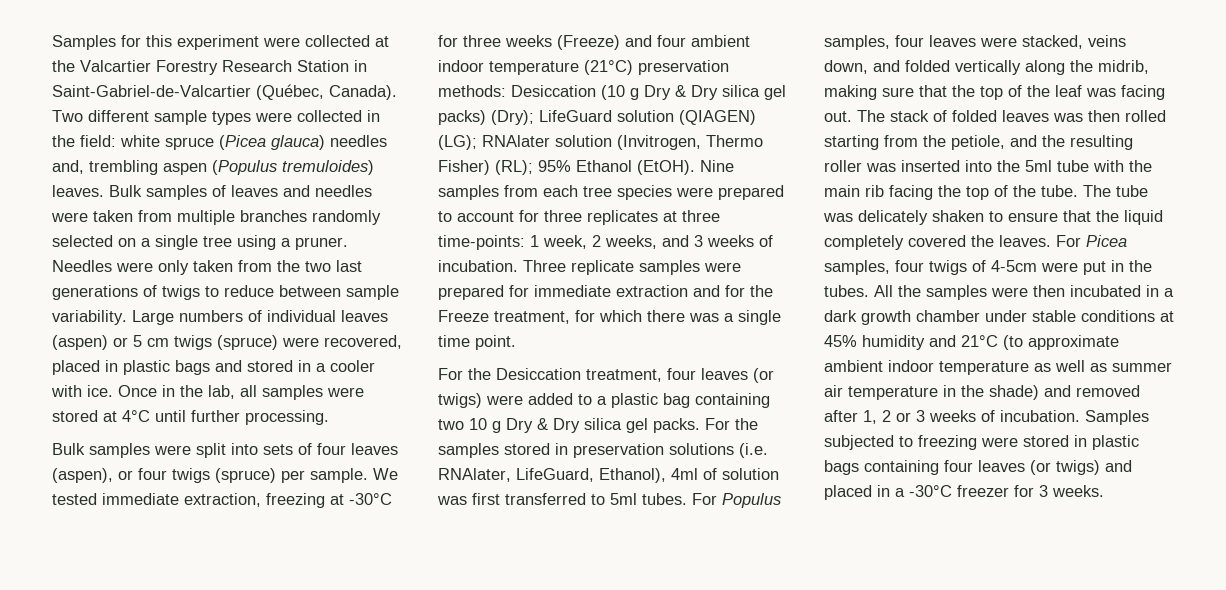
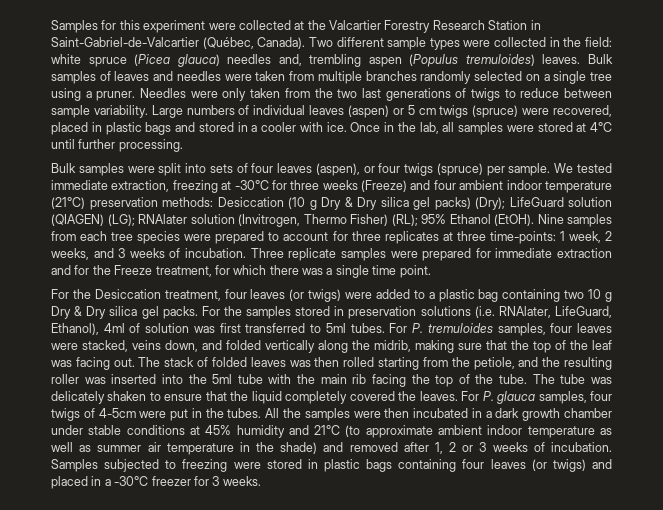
- For Populus samples, four leaves were stacked, veins down, and folded vertically along the midrib, making sure that the top of the leaf was facing out.
+ For P. tremuloides samples, four leaves were stacked, veins down, and folded vertically along the midrib, making sure that the top of the leaf was facing out.
- For Picea samples, four twigs of 4-5cm were put in the tubes.
+ For P. glauca samples, four twigs of 4-5cm were put in the tubes.

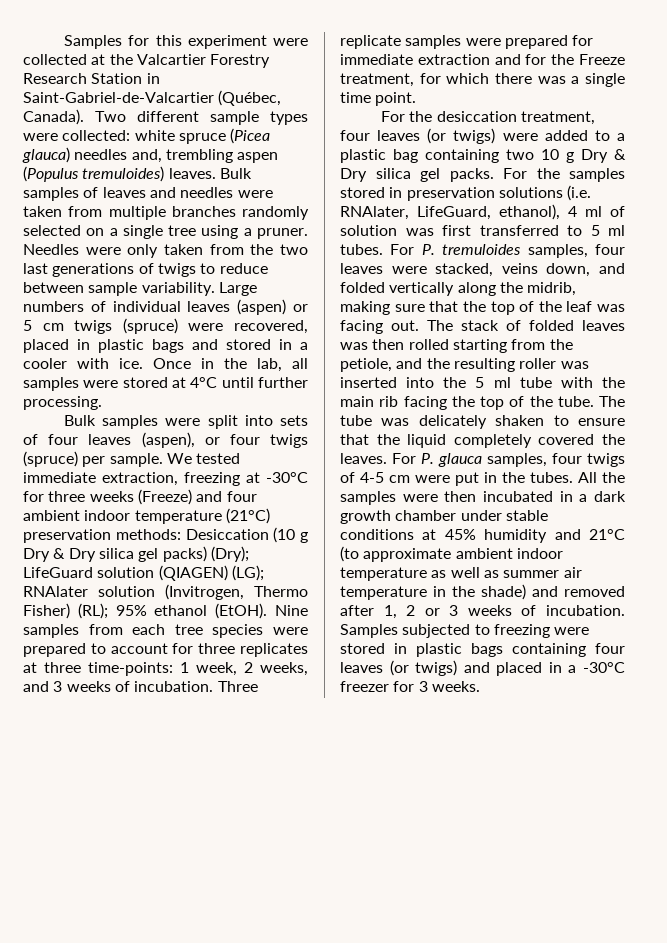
- Two different sample types were collected in the field: white spruce (Picea glauca) needles and, trembling aspen (Populus tremuloides) leaves.
+ Two different sample types were collected: white spruce (Picea glauca) needles and, trembling aspen (Populus tremuloides) leaves.
- We tested immediate extraction, freezing at -30°C for three weeks (Freeze) and four ambient indoor temperature (21°C) preservation methods: Desiccation (10 g Dry & Dry silica gel packs) (Dry); LifeGuard solution (QIAGEN) (LG); RNAlater solution (Invitrogen, Thermo Fisher) (RL); 95% Ethanol (EtOH).
+ We tested immediate extraction, freezing at -30°C for three weeks (Freeze) and four ambient indoor temperature (21°C) preservation methods: Desiccation (10 g Dry & Dry silica gel packs) (Dry); LifeGuard solution (QIAGEN) (LG); RNAlater solution (Invitrogen, Thermo Fisher) (RL); 95% ethanol (EtOH).
- For the Desiccation treatment, four leaves (or twigs) were added to a plastic bag containing two 10 g Dry & Dry silica gel packs.
+ For the desiccation treatment, four leaves (or twigs) were added to a plastic bag containing two 10 g Dry & Dry silica gel packs.
- For the samples stored in preservation solutions (i.e. RNAlater, LifeGuard, Ethanol), 4ml of solution was first transferred to 5ml tubes.
+ For the samples stored in preservation solutions (i.e. RNAlater, LifeGuard, ethanol), 4 ml of solution was first transferred to 5 ml tubes.
- The stack of folded leaves was then rolled starting from the petiole, and the resulting roller was inserted into the 5ml tube with the main rib facing the top of the tube.
+ The stack of folded leaves was then rolled starting from the petiole, and the resulting roller was inserted into the 5 ml tube with the main rib facing the top of the tube.
- For P. glauca samples, four twigs of 4-5cm were put in the tubes.
+ For P. glauca samples, four twigs of 4-5 cm were put in the tubes.

